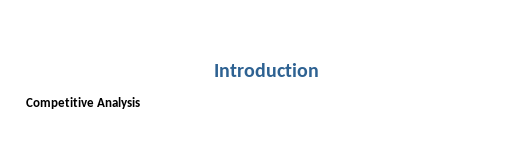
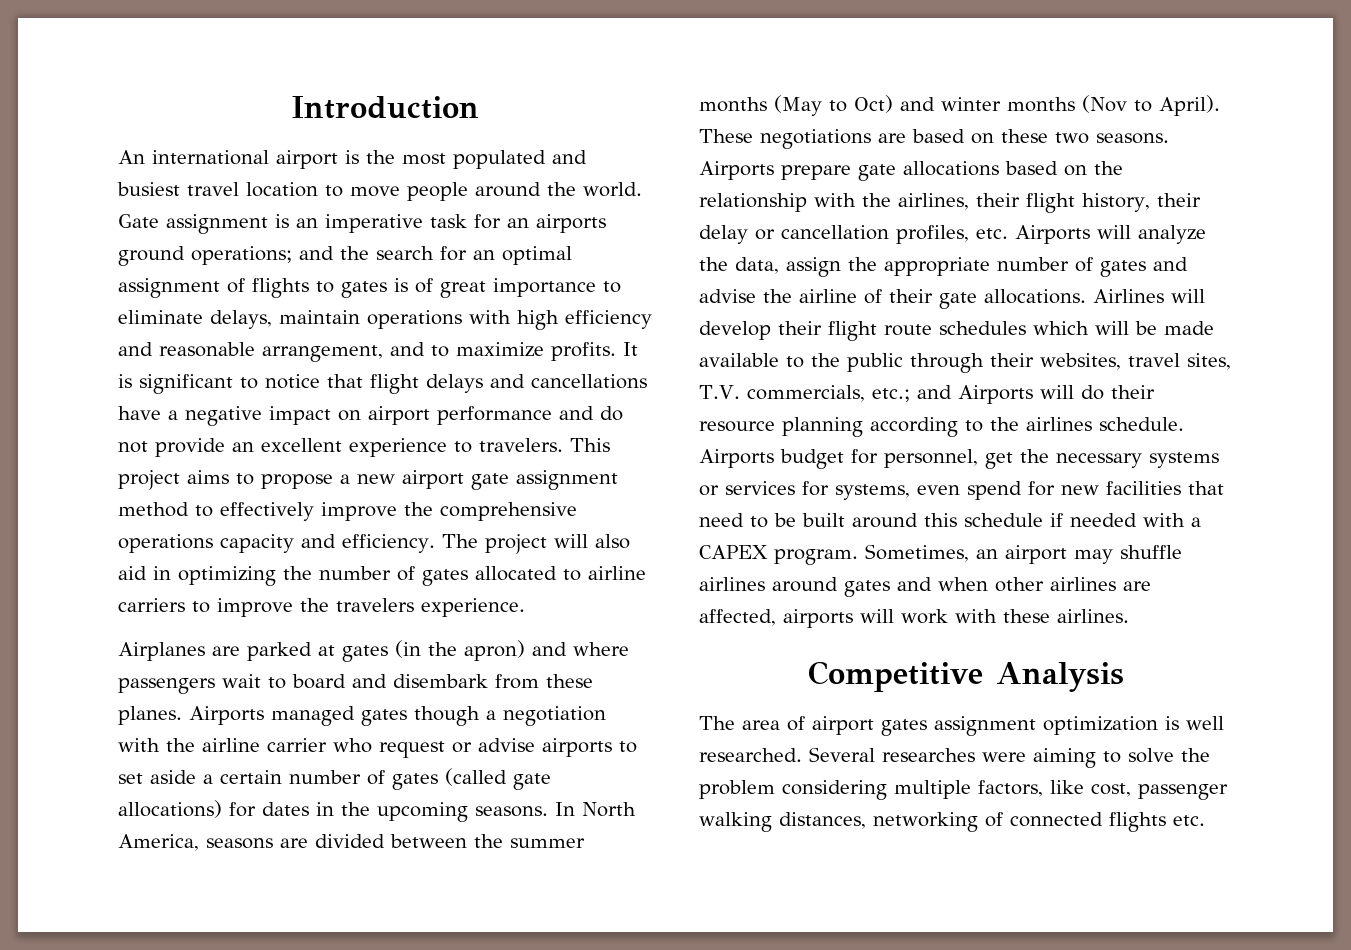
+ An international airport is the most populated and busiest travel location to move people around the world. Gate assignment is an imperative task for an airports ground operations; and the search for an optimal assignment of flights to gates is of great importance to eliminate delays, maintain operations with high efficiency and reasonable arrangement, and to maximize profits. It is significant to notice that flight delays and cancellations have a negative impact on airport performance and do not provide an excellent experience to travelers. This project aims to propose a new airport gate assignment method to effectively improve the comprehensive operations capacity and efficiency. The project will also aid in optimizing the number of gates allocated to airline carriers to improve the travelers experience.
+ Airplanes are parked at gates (in the apron) and where passengers wait to board and disembark from these planes. Airports managed gates though a negotiation with the airline carrier who request or advise airports to set aside a certain number of gates (called gate allocations) for dates in the upcoming seasons. In North America, seasons are divided between the summer months (May to Oct) and winter months (Nov to April). These negotiations are based on these two seasons. Airports prepare gate allocations based on the relationship with the airlines, their flight history, their delay or cancellation profiles, etc. Airports will analyze the data, assign the appropriate number of gates and advise the airline of their gate allocations. Airlines will develop their flight route schedules which will be made available to the public through their websites, travel sites, T.V. commercials, etc.; and Airports will do their resource planning according to the airlines schedule. Airports budget for personnel, get the necessary systems or services for systems, even spend for new facilities that need to be built around this schedule if needed with a CAPEX program. Sometimes, an airport may shuffle airlines around gates and when other airlines are affected, airports will work with these airlines.
  Competitive Analysis
+ The area of airport gates assignment optimization is well researched. Several researches were aiming to solve the problem considering multiple factors, like cost, passenger walking distances, networking of connected flights etc.

